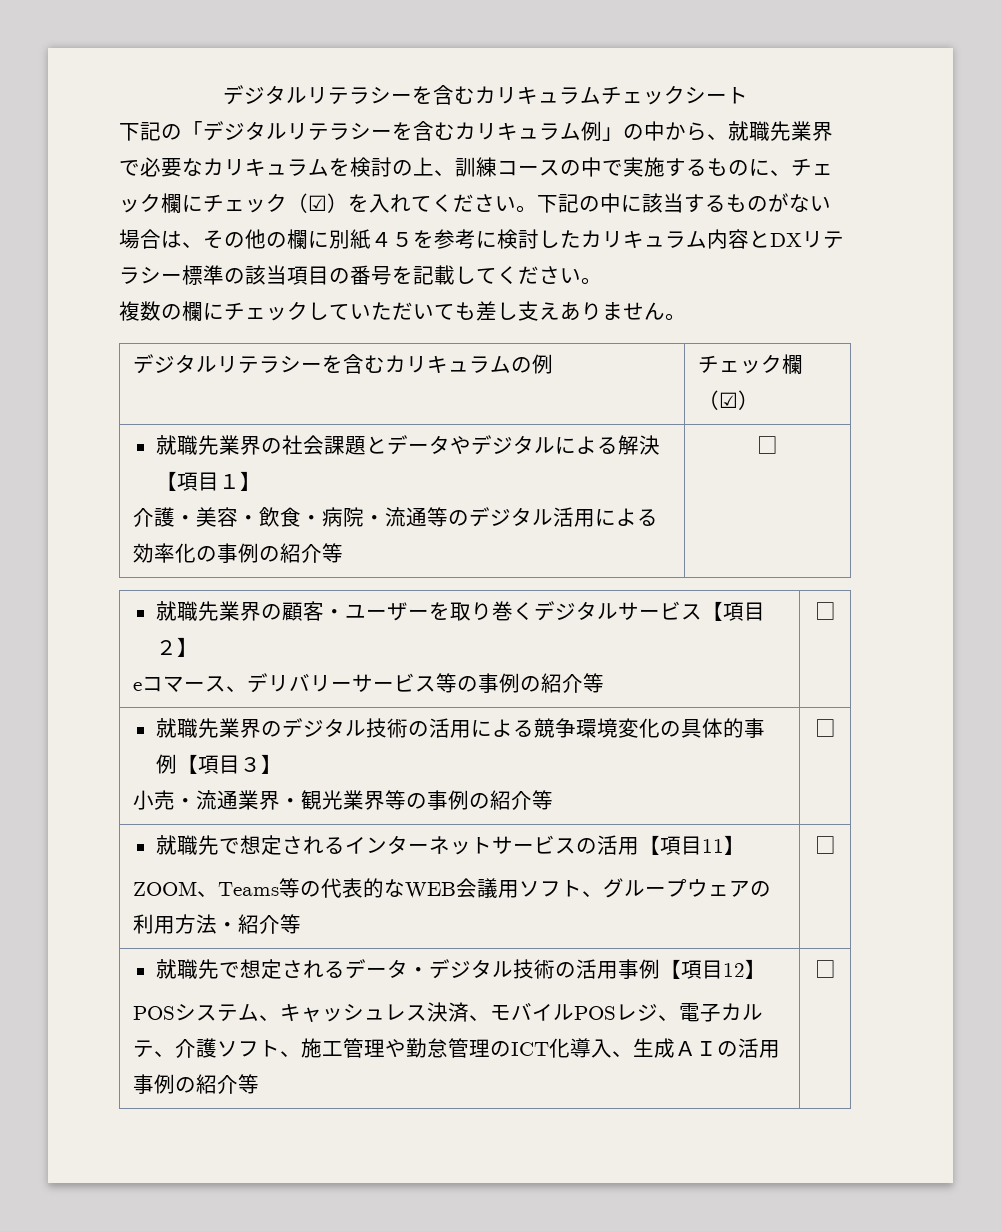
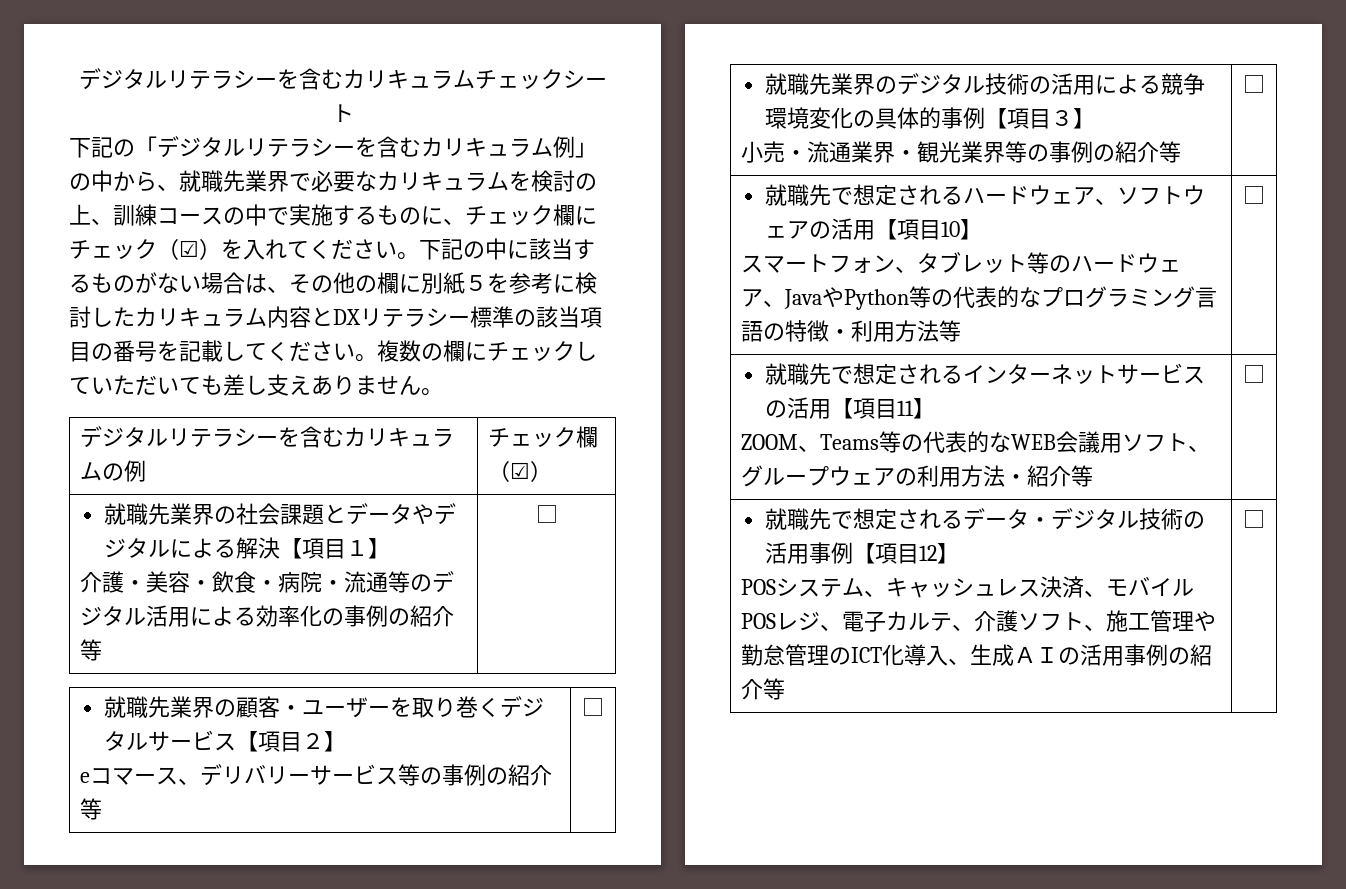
- 下記の中に該当するものがない場合は、その他の欄に別紙４５を参考に検討したカリキュラム内容とDXリテラシー標準の該当項目の番号を記載してください。
- 複数の欄にチェックしていただいても差し支えありません。
+ 下記の中に該当するものがない場合は、その他の欄に別紙５を参考に検討したカリキュラム内容とDXリテラシー標準の該当項目の番号を記載してください。複数の欄にチェックしていただいても差し支えありません。
+ 就職先で想定されるハードウェア、ソフトウェアの活用【項目10】
+ スマートフォン、タブレット等のハードウェア、JavaやPython等の代表的なプログラミング言語の特徴・利用方法等 | □

